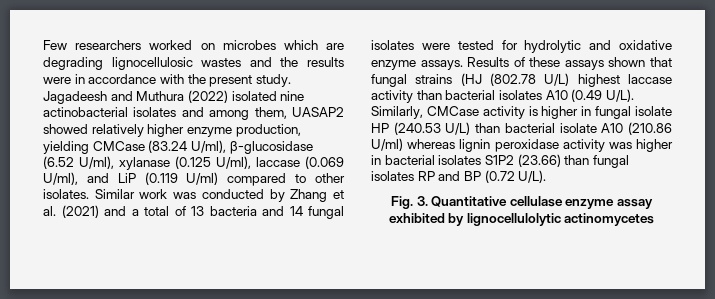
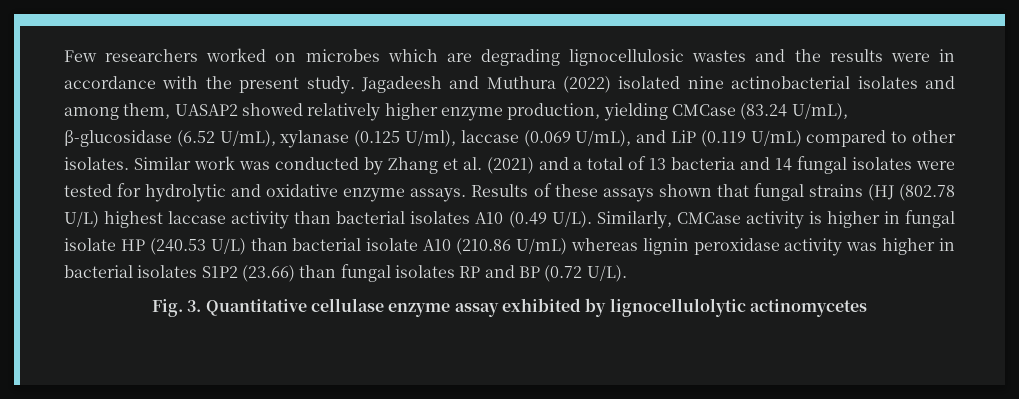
- Jagadeesh and Muthura (2022) isolated nine actinobacterial isolates and among them, UASAP2 showed relatively higher enzyme production, yielding CMCase (83.24 U/ml), β-glucosidase (6.52 U/ml), xylanase (0.125 U/ml), laccase (0.069 U/ml), and LiP (0.119 U/ml) compared to other isolates.
+ Jagadeesh and Muthura (2022) isolated nine actinobacterial isolates and among them, UASAP2 showed relatively higher enzyme production, yielding CMCase (83.24 U/mL), β-glucosidase (6.52 U/mL), xylanase (0.125 U/ml), laccase (0.069 U/mL), and LiP (0.119 U/mL) compared to other isolates.
- Similarly, CMCase activity is higher in fungal isolate HP (240.53 U/L) than bacterial isolate A10 (210.86 U/ml) whereas lignin peroxidase activity was higher in bacterial isolates S1P2 (23.66) than fungal isolates RP and BP (0.72 U/L).
+ Similarly, CMCase activity is higher in fungal isolate HP (240.53 U/L) than bacterial isolate A10 (210.86 U/mL) whereas lignin peroxidase activity was higher in bacterial isolates S1P2 (23.66) than fungal isolates RP and BP (0.72 U/L).

